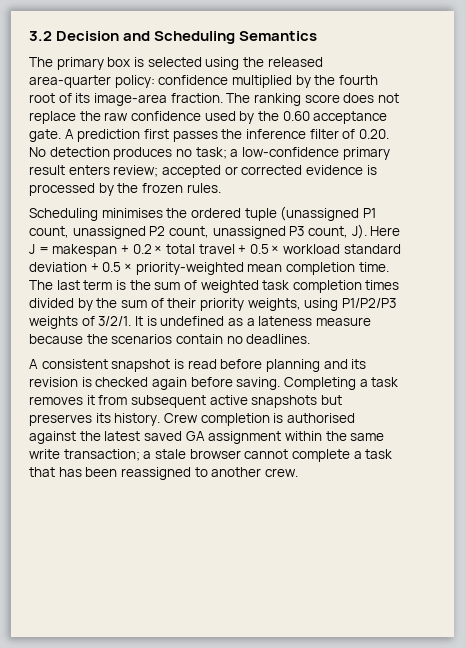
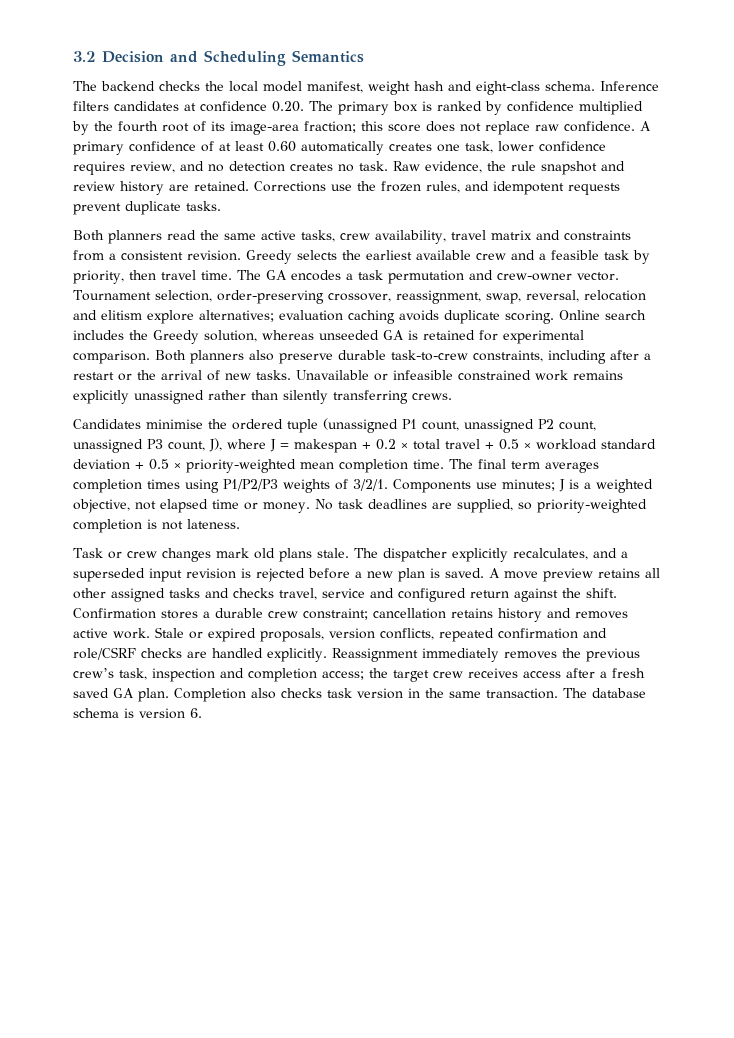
- The primary box is selected using the released area-quarter policy: confidence multiplied by the fourth root of its image-area fraction. The ranking score does not replace the raw confidence used by the 0.60 acceptance gate. A prediction first passes the inference filter of 0.20. No detection produces no task; a low-confidence primary result enters review; accepted or corrected evidence is processed by the frozen rules.
- Scheduling minimises the ordered tuple (unassigned P1 count, unassigned P2 count, unassigned P3 count, J). Here J = makespan + 0.2 × total travel + 0.5 × workload standard deviation + 0.5 × priority-weighted mean completion time.
+ The backend checks the local model manifest, weight hash and eight-class schema. Inference filters candidates at confidence 0.20. The primary box is ranked by confidence multiplied by the fourth root of its image-area fraction; this score does not replace raw confidence. A primary confidence of at least 0.60 automatically creates one task, lower confidence requires review, and no detection creates no task. Raw evidence, the rule snapshot and review history are retained. Corrections use the frozen rules, and idempotent requests prevent duplicate tasks.
+ Both planners read the same active tasks, crew availability, travel matrix and constraints from a consistent revision. Greedy selects the earliest available crew and a feasible task by priority, then travel time. The GA encodes a task permutation and crew-owner vector. Tournament selection, order-preserving crossover, reassignment, swap, reversal, relocation and elitism explore alternatives; evaluation caching avoids duplicate scoring. Online search includes the Greedy solution, whereas unseeded GA is retained for experimental comparison. Both planners also preserve durable task-to-crew constraints, including after a restart or the arrival of new tasks. Unavailable or infeasible constrained work remains explicitly unassigned rather than silently transferring crews.
+ Candidates minimise the ordered tuple (unassigned P1 count, unassigned P2 count, unassigned P3 count, J), where J = makespan + 0.2 × total travel + 0.5 × workload standard deviation + 0.5 × priority-weighted mean completion time.
- The last term is the sum of weighted task completion times divided by the sum of their priority weights, using P1/P2/P3 weights of 3/2/1.
+ The final term averages completion times using P1/P2/P3 weights of 3/2/1.
- It is undefined as a lateness measure because the scenarios contain no deadlines.
- A consistent snapshot is read before planning and its revision is checked again before saving. Completing a task removes it from subsequent active snapshots but preserves its history. Crew completion is authorised against the latest saved GA assignment within the same write transaction; a stale browser cannot complete a task that has been reassigned to another crew.
+ Components use minutes; J is a weighted objective, not elapsed time or money. No task deadlines are supplied, so priority-weighted completion is not lateness.
+ Task or crew changes mark old plans stale. The dispatcher explicitly recalculates, and a superseded input revision is rejected before a new plan is saved. A move preview retains all other assigned tasks and checks travel, service and configured return against the shift. Confirmation stores a durable crew constraint; cancellation retains history and removes active work. Stale or expired proposals, version conflicts, repeated confirmation and role/CSRF checks are handled explicitly. Reassignment immediately removes the previous crew’s task, inspection and completion access; the target crew receives access after a fresh saved GA plan. Completion also checks task version in the same transaction. The database schema is version 6.

